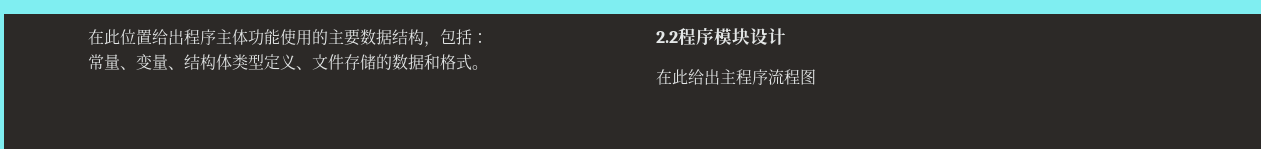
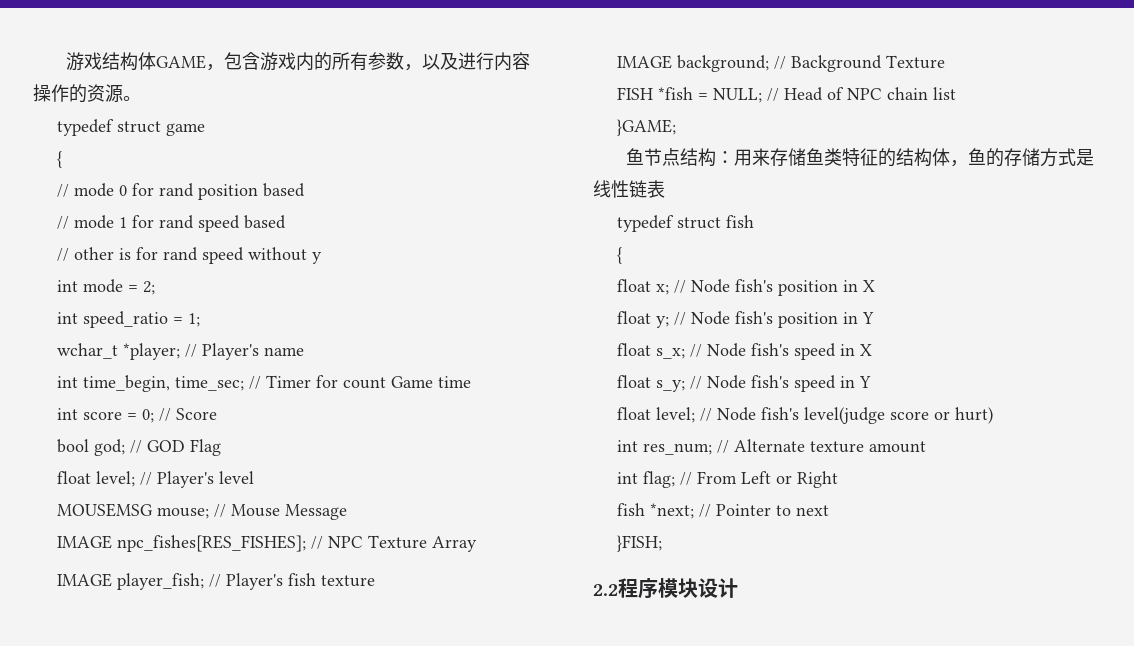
- 在此位置给出程序主体功能使用的主要数据结构，包括：
- 常量、变量、结构体类型定义、文件存储的数据和格式。
+ 游戏结构体GAME，包含游戏内的所有参数，以及进行内容操作的资源。
+ typedef struct game
+ {
+ // mode 0 for rand position based
+ // mode 1 for rand speed based
+ // other is for rand speed without y
+ int mode = 2;
+ int speed_ratio = 1;
+ wchar_t *player; // Player's name
+ int time_begin, time_sec; // Timer for count Game time
+ int score = 0; // Score
+ bool god; // GOD Flag
+ float level; // Player's level
+ MOUSEMSG mouse; // Mouse Message
+ IMAGE npc_fishes[RES_FISHES]; // NPC Texture Array
+ IMAGE player_fish; // Player's fish texture
+ IMAGE background; // Background Texture
+ FISH *fish = NULL; // Head of NPC chain list
+ }GAME;
+ 鱼节点结构：用来存储鱼类特征的结构体，鱼的存储方式是线性链表
+ typedef struct fish
+ {
+ float x; // Node fish's position in X
+ float y; // Node fish's position in Y
+ float s_x; // Node fish's speed in X
+ float s_y; // Node fish's speed in Y
+ float level; // Node fish's level(judge score or hurt)
+ int res_num; // Alternate texture amount
+ int flag; // From Left or Right
+ fish *next; // Pointer to next
+ }FISH;
- 在此给出主程序流程图

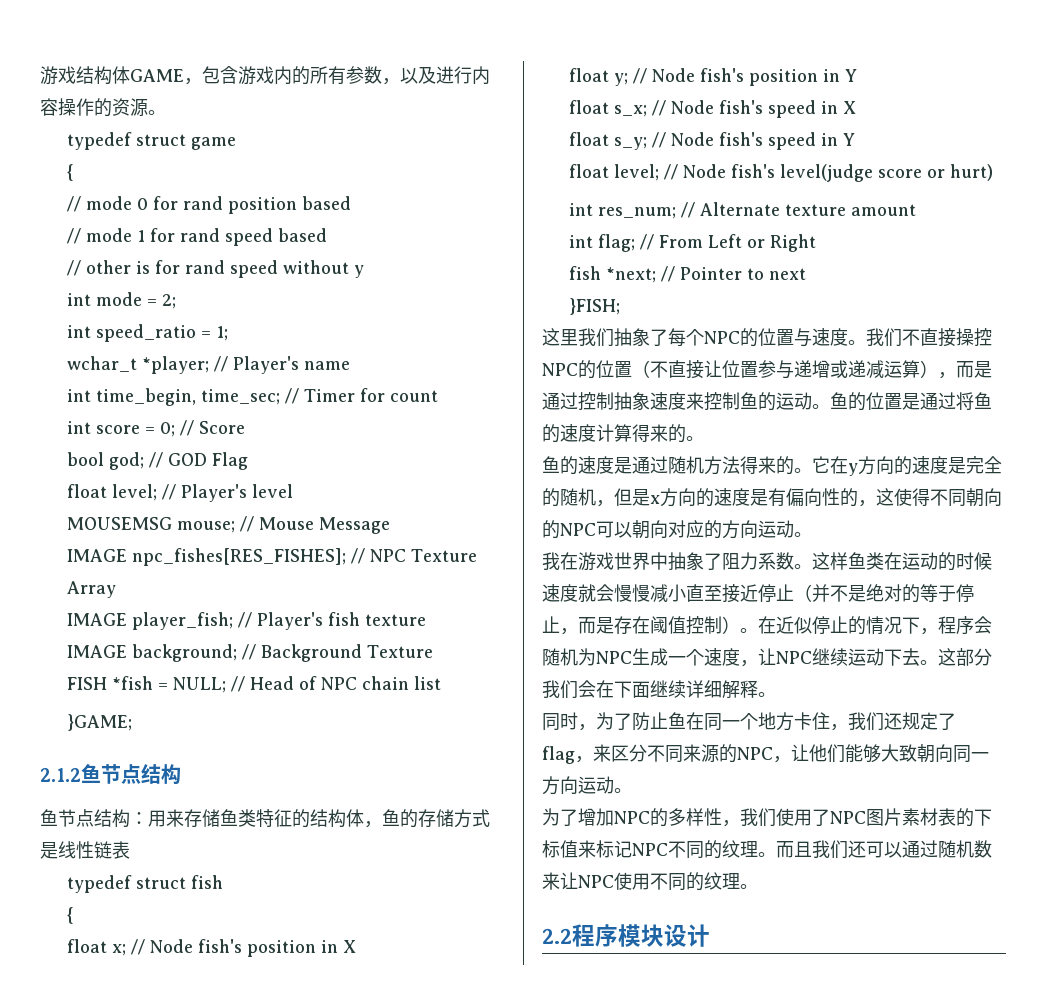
- int time_begin, time_sec; // Timer for count Game time
+ int time_begin, time_sec; // Timer for count
+ 2.1.2鱼节点结构
+ 这里我们抽象了每个NPC的位置与速度。我们不直接操控NPC的位置（不直接让位置参与递增或递减运算），而是通过控制抽象速度来控制鱼的运动。鱼的位置是通过将鱼的速度计算得来的。
+ 鱼的速度是通过随机方法得来的。它在y方向的速度是完全的随机，但是x方向的速度是有偏向性的，这使得不同朝向的NPC可以朝向对应的方向运动。
+ 我在游戏世界中抽象了阻力系数。这样鱼类在运动的时候速度就会慢慢减小直至接近停止（并不是绝对的等于停止，而是存在阈值控制）。在近似停止的情况下，程序会随机为NPC生成一个速度，让NPC继续运动下去。这部分我们会在下面继续详细解释。
+ 同时，为了防止鱼在同一个地方卡住，我们还规定了flag，来区分不同来源的NPC，让他们能够大致朝向同一方向运动。
+ 为了增加NPC的多样性，我们使用了NPC图片素材表的下标值来标记NPC不同的纹理。而且我们还可以通过随机数来让NPC使用不同的纹理。

